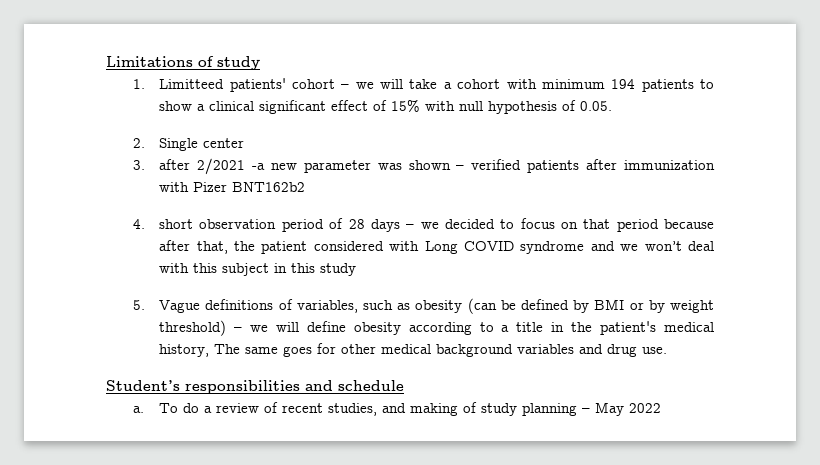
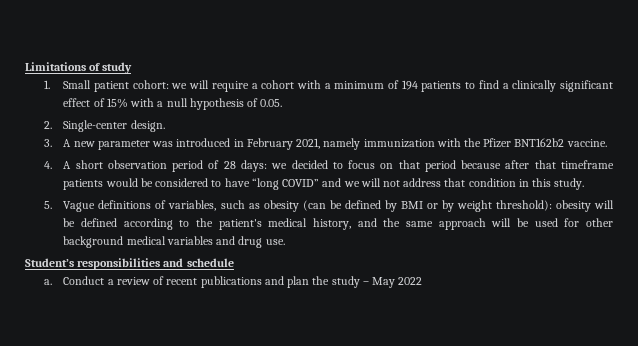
- 1. Limitteed patients' cohort – we will take a cohort with minimum 194 patients to show a clinical significant effect of 15% with null hypothesis of 0.05.
+ 1. Small patient cohort: we will require a cohort with a minimum of 194 patients to find a clinically significant effect of 15% with a null hypothesis of 0.05.
- 2. Single center
+ 2. Single-center design.
- 3. after 2/2021 -a new parameter was shown – verified patients after immunization with Pizer BNT162b2
+ 3. A new parameter was introduced in February 2021, namely immunization with the Pfizer BNT162b2 vaccine.
- 4. short observation period of 28 days – we decided to focus on that period because after that, the patient considered with Long COVID syndrome and we won’t deal with this subject in this study
+ 4. A short observation period of 28 days: we decided to focus on that period because after that timeframe patients would be considered to have “long COVID” and we will not address that condition in this study.
- 5. Vague definitions of variables, such as obesity (can be defined by BMI or by weight threshold) – we will define obesity according to a title in the patient's medical history, The same goes for other medical background variables and drug use.
+ 5. Vague definitions of variables, such as obesity (can be defined by BMI or by weight threshold): obesity will be defined according to the patient's medical history, and the same approach will be used for other background medical variables and drug use.
- To do a review of recent studies, and making of study planning – May 2022
+ Conduct a review of recent publications and plan the study – May 2022

